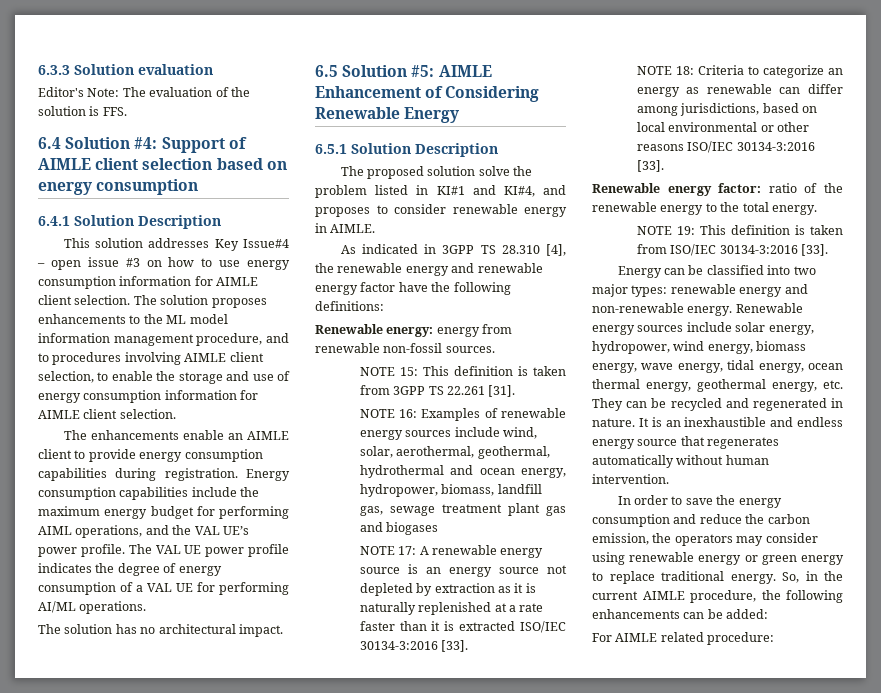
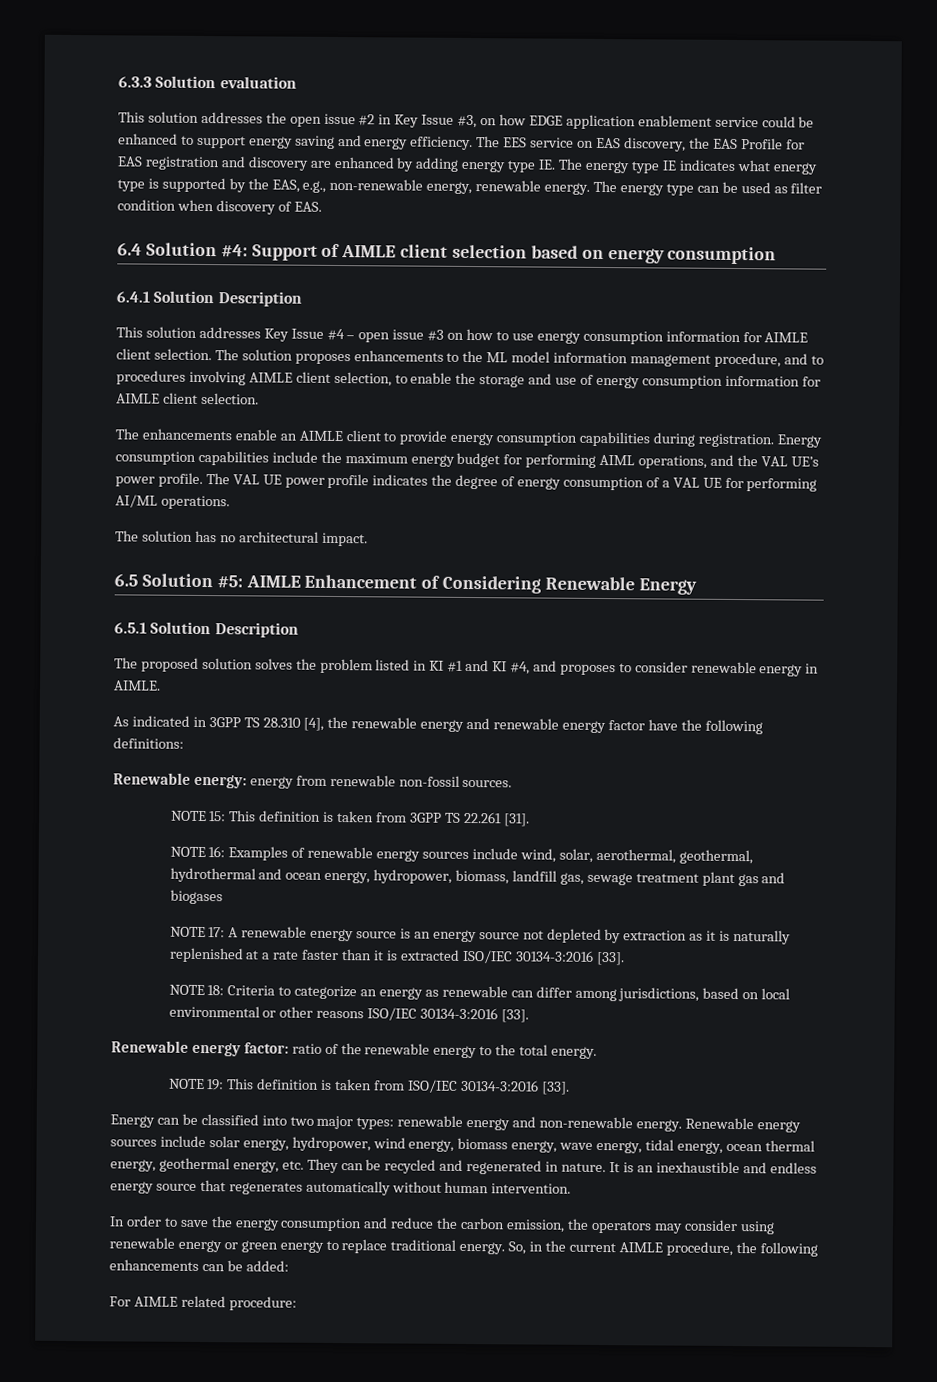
- Editor's Note: The evaluation of the solution is FFS.
+ This solution addresses the open issue #2 in Key Issue #3, on how EDGE application enablement service could be enhanced to support energy saving and energy efficiency. The EES service on EAS discovery, the EAS Profile for EAS registration and discovery are enhanced by adding energy type IE. The energy type IE indicates what energy type is supported by the EAS, e.g., non-renewable energy, renewable energy. The energy type can be used as filter condition when discovery of EAS.
- This solution addresses Key Issue#4 – open issue #3 on how to use energy consumption information for AIMLE client selection.
+ This solution addresses Key Issue #4 – open issue #3 on how to use energy consumption information for AIMLE client selection.
- The proposed solution solve the problem listed in KI#1 and KI#4, and proposes to consider renewable energy in AIMLE.
+ The proposed solution solves the problem listed in KI #1 and KI #4, and proposes to consider renewable energy in AIMLE.

